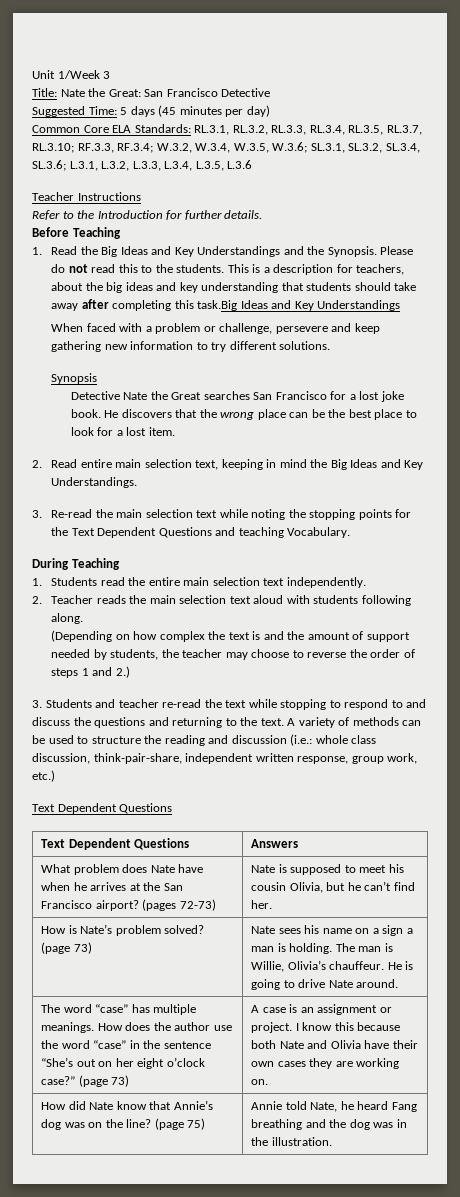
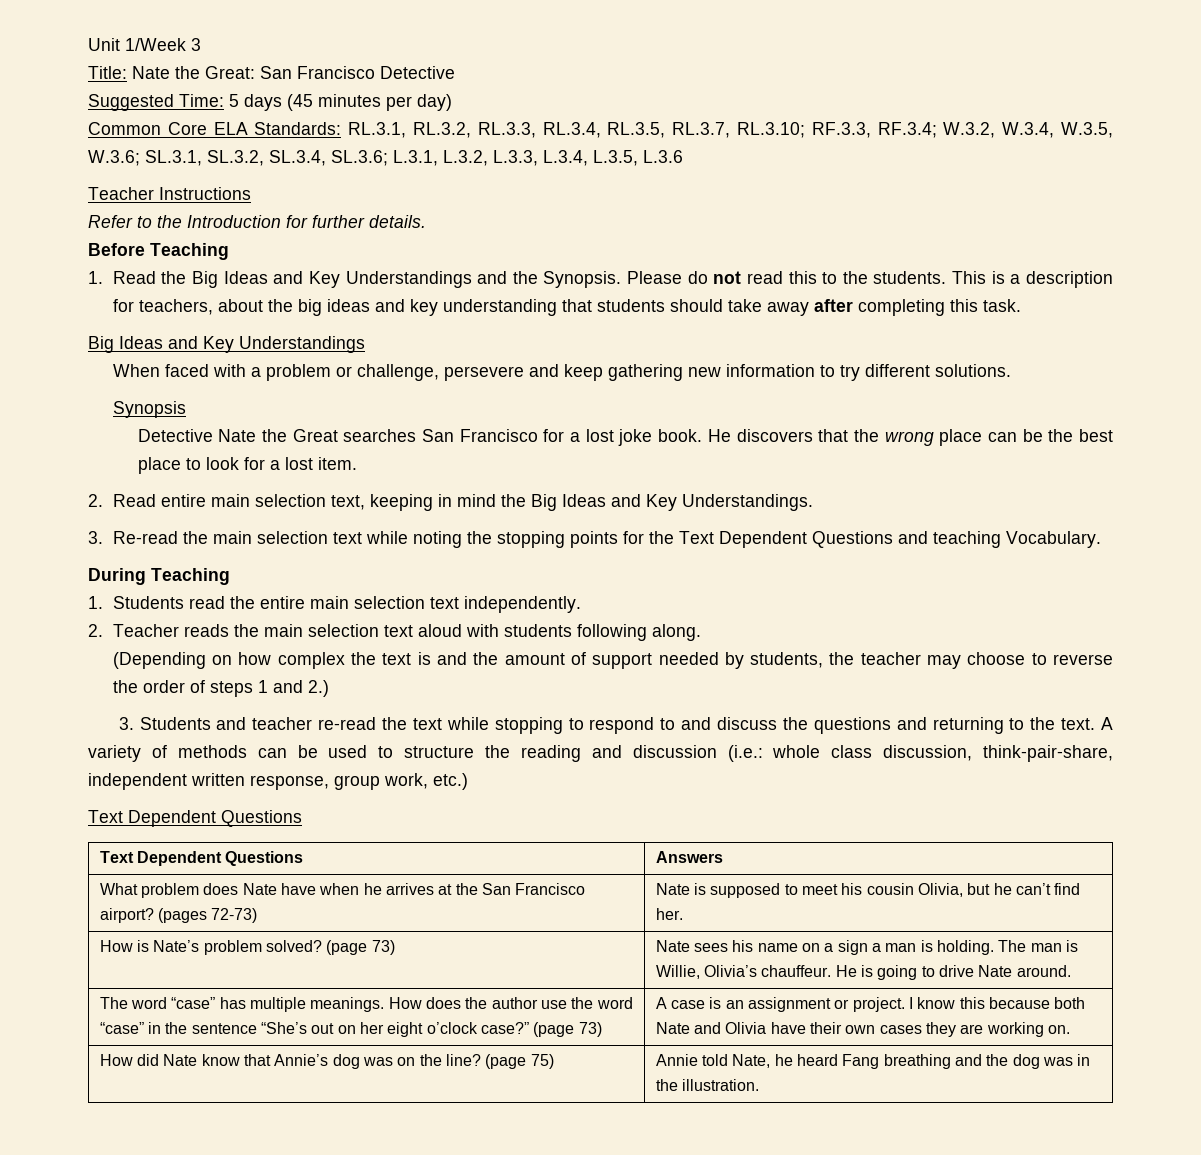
- This is a description for teachers, about the big ideas and key understanding that students should take away after completing this task.Big Ideas and Key Understandings
+ This is a description for teachers, about the big ideas and key understanding that students should take away after completing this task.
+ Big Ideas and Key Understandings

